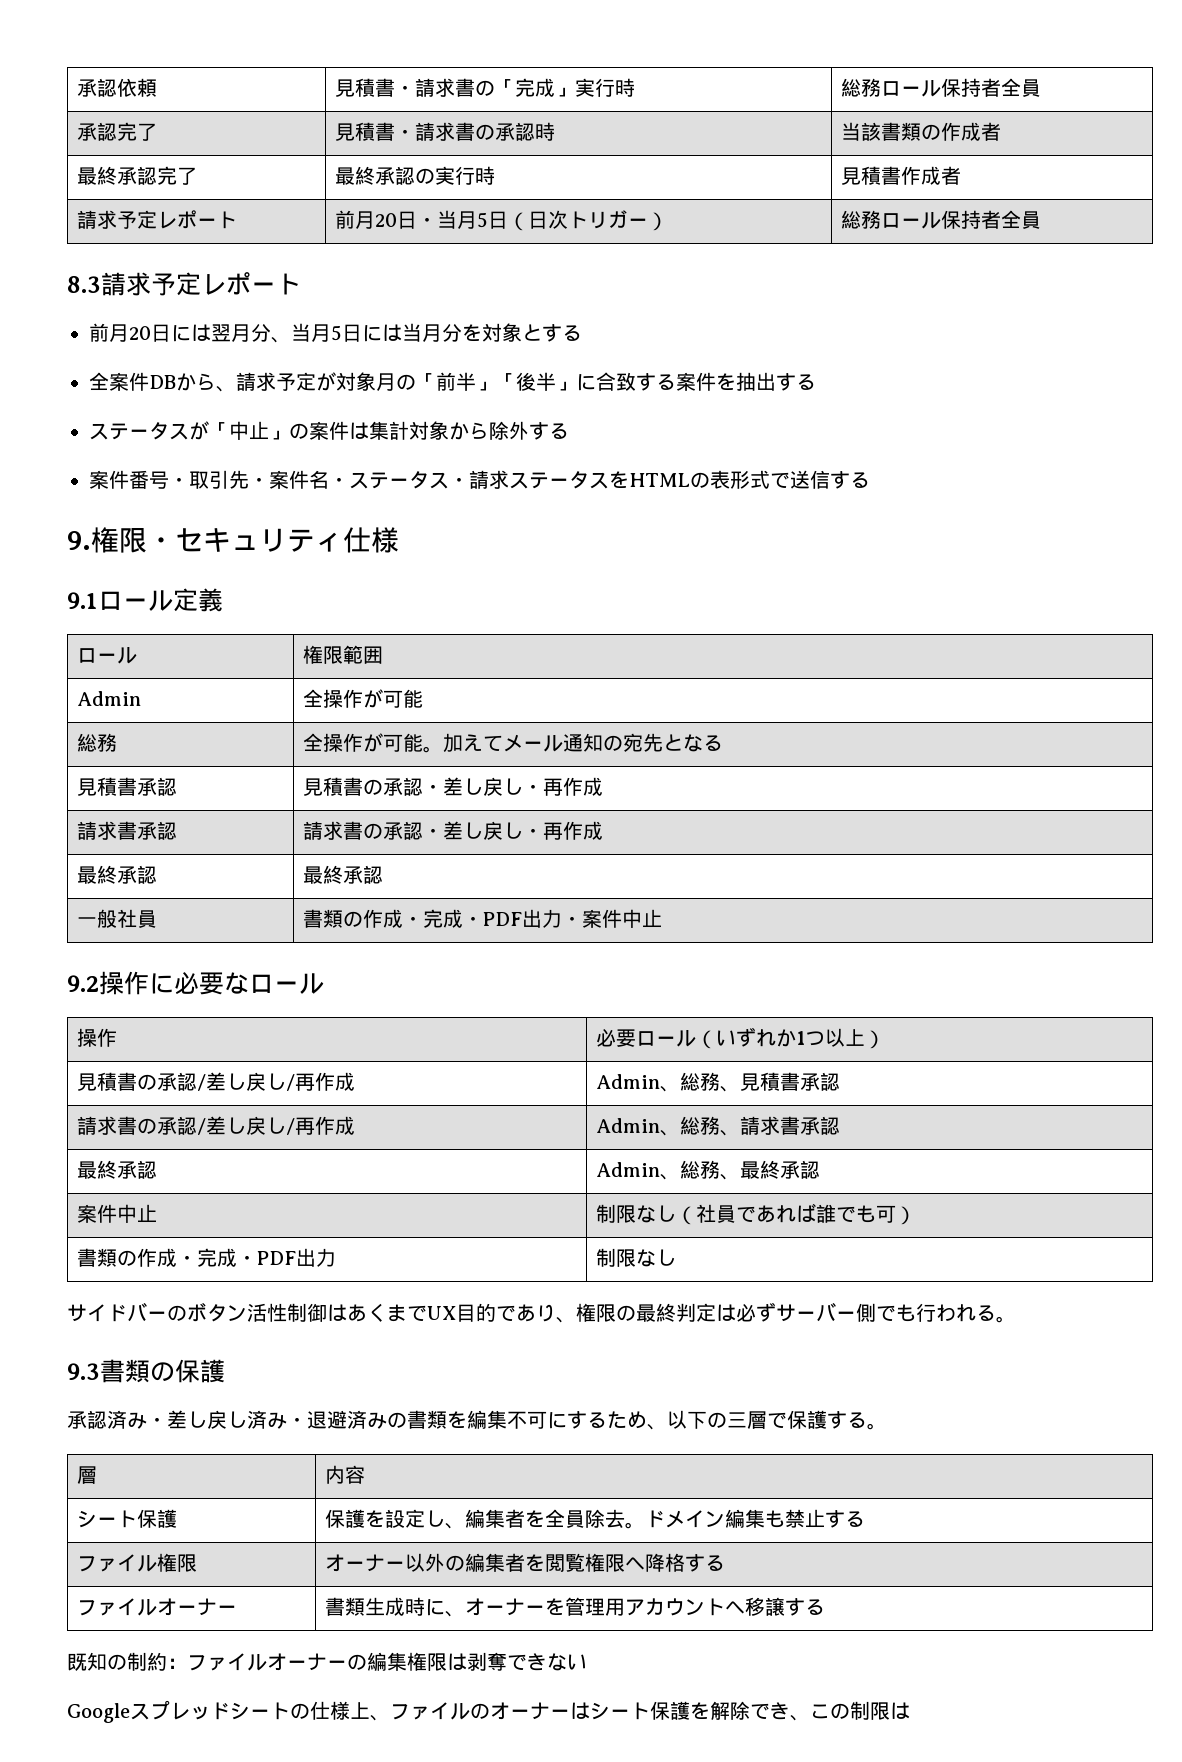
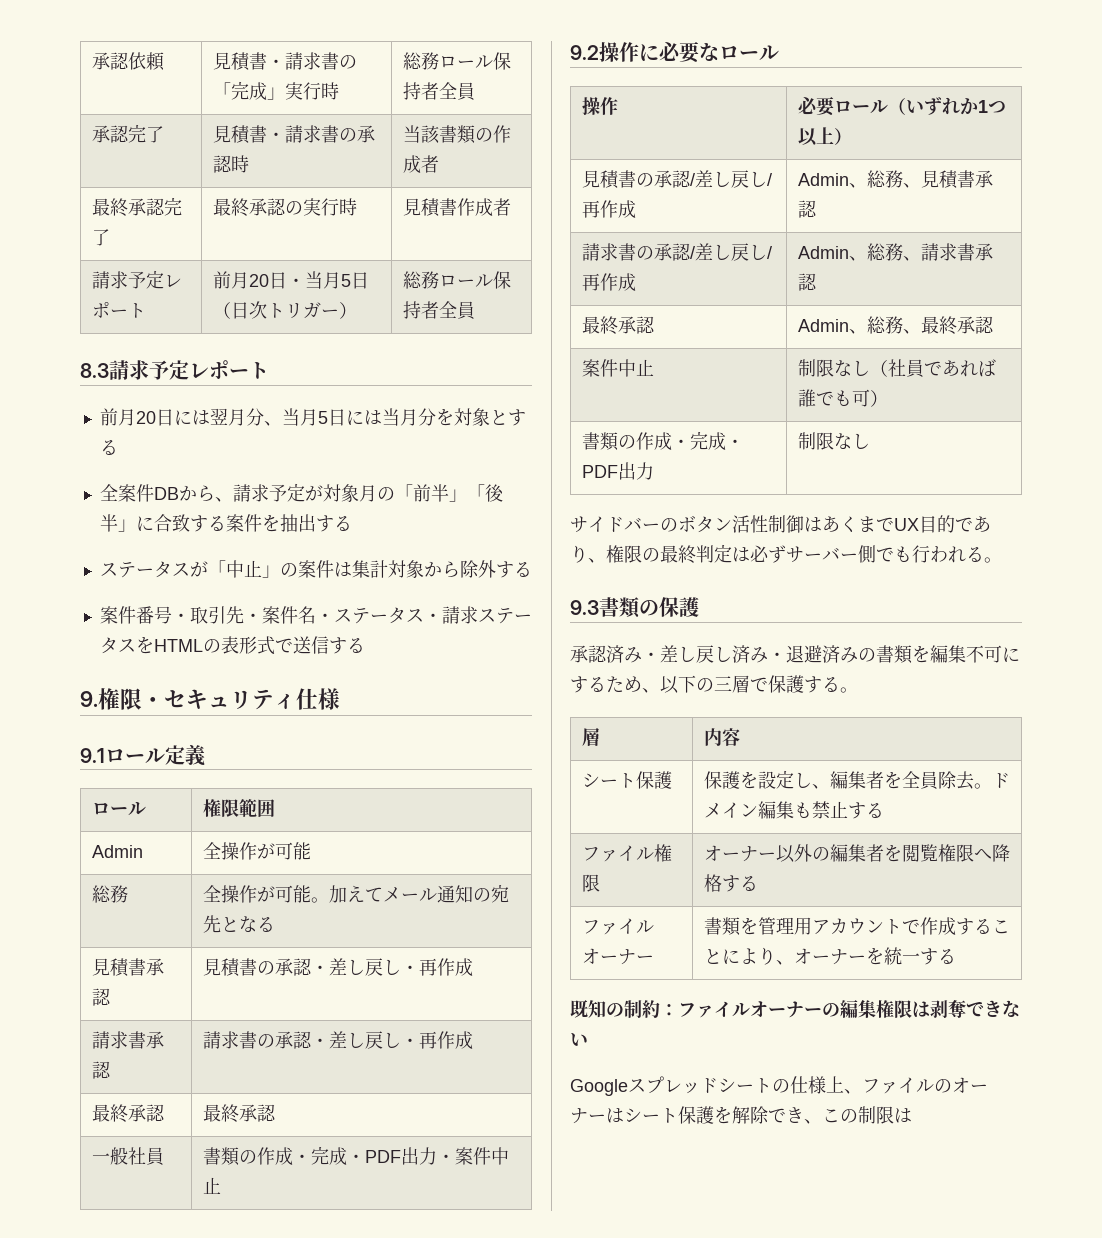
- ファイルオーナー | 書類生成時に、オーナーを管理用アカウントへ移譲する
+ ファイルオーナー | 書類を管理用アカウントで作成することにより、オーナーを統一する

